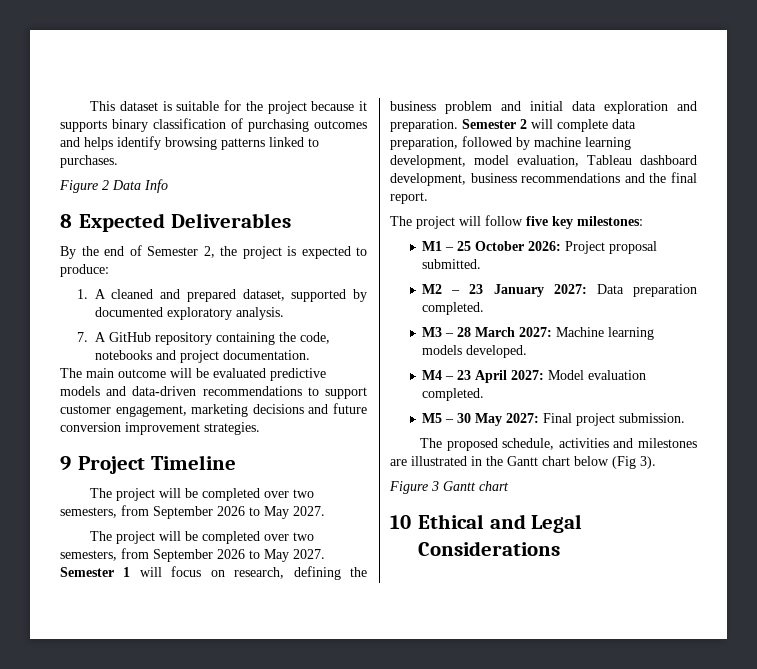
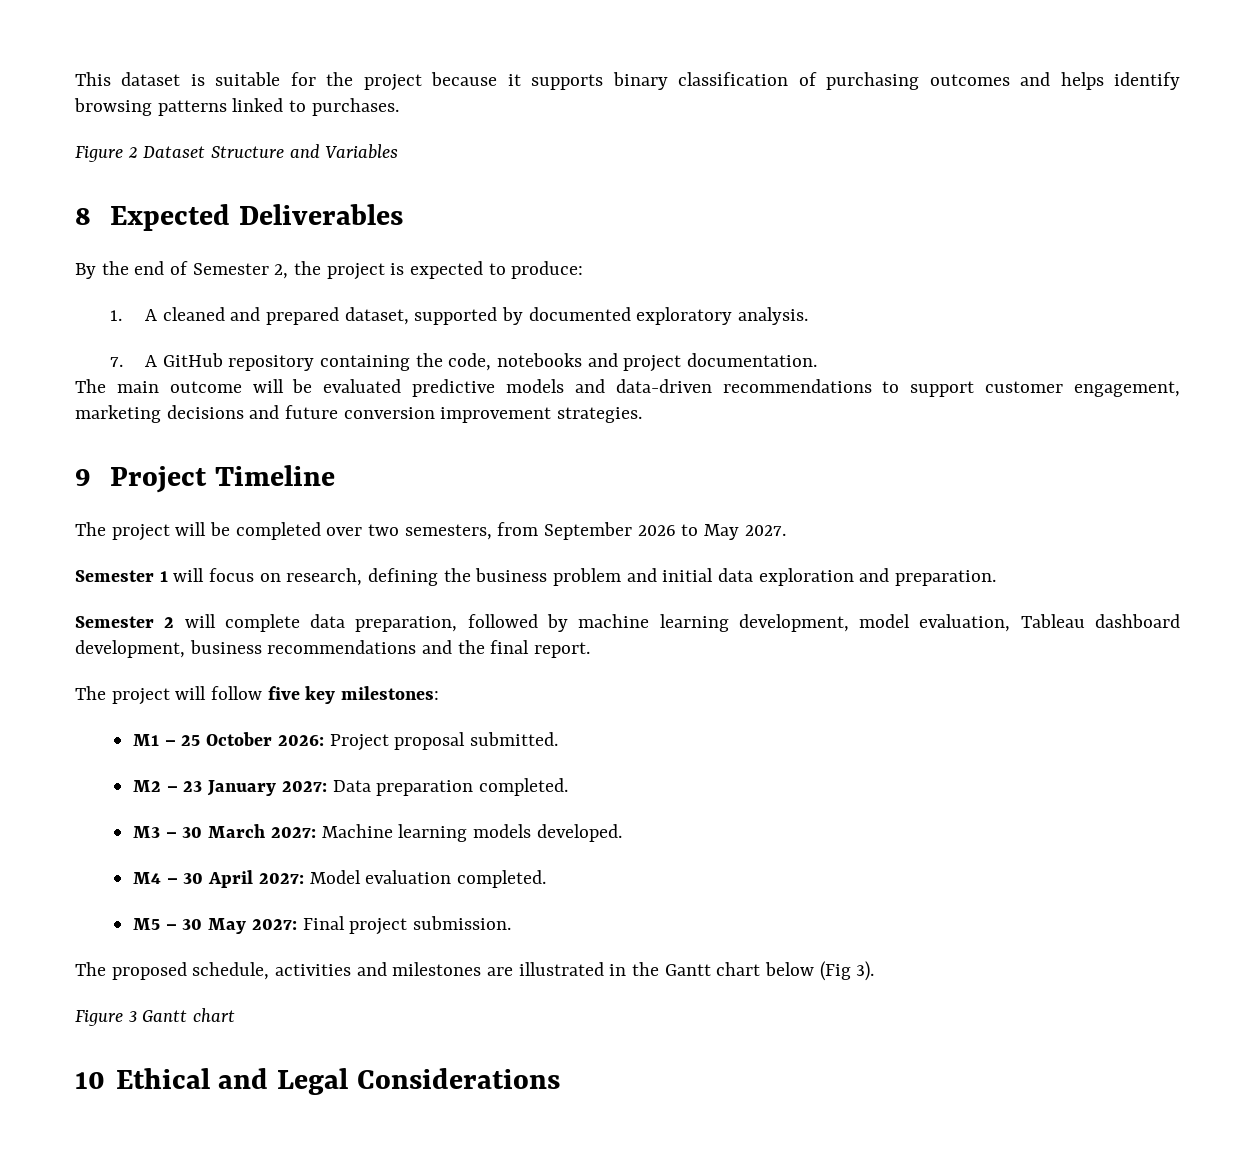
- Figure 2 Data Info
+ Figure 2 Dataset Structure and Variables
  9 Project Timeline
  The project will be completed over two semesters, from September 2026 to May 2027.
- The project will be completed over two semesters, from September 2026 to May 2027. Semester 1 will focus on research, defining the business problem and initial data exploration and preparation. Semester 2 will complete data preparation, followed by machine learning development, model evaluation, Tableau dashboard development, business recommendations and the final report.
+ Semester 1 will focus on research, defining the business problem and initial data exploration and preparation.
+ Semester 2 will complete data preparation, followed by machine learning development, model evaluation, Tableau dashboard development, business recommendations and the final report.
- M3 – 28 March 2027: Machine learning models developed.
+ M3 – 30 March 2027: Machine learning models developed.
- M4 – 23 April 2027: Model evaluation completed.
+ M4 – 30 April 2027: Model evaluation completed.

